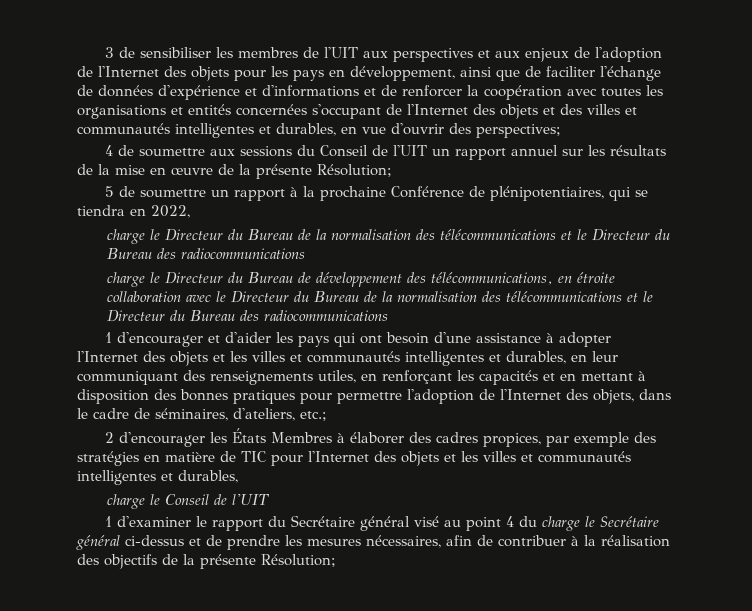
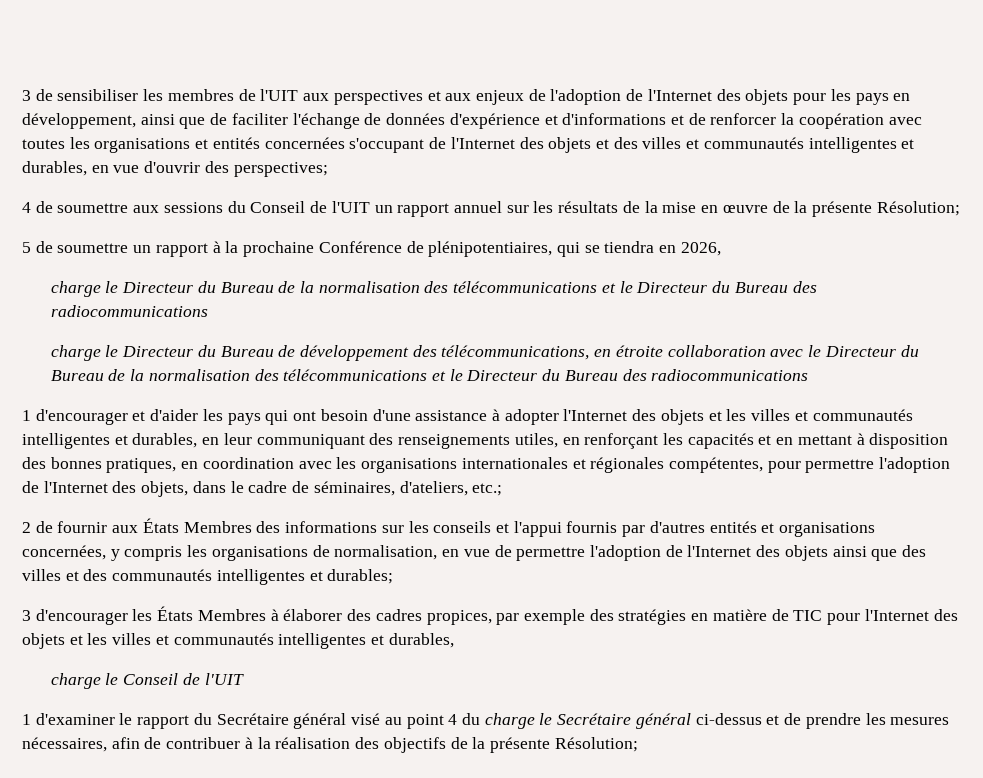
- 5 de soumettre un rapport à la prochaine Conférence de plénipotentiaires, qui se tiendra en 2022,
+ 5 de soumettre un rapport à la prochaine Conférence de plénipotentiaires, qui se tiendra en 2026,
- 1 d'encourager et d'aider les pays qui ont besoin d'une assistance à adopter l'Internet des objets et les villes et communautés intelligentes et durables, en leur communiquant des renseignements utiles, en renforçant les capacités et en mettant à disposition des bonnes pratiques pour permettre l'adoption de l'Internet des objets, dans le cadre de séminaires, d'ateliers, etc.;
+ 1 d'encourager et d'aider les pays qui ont besoin d'une assistance à adopter l'Internet des objets et les villes et communautés intelligentes et durables, en leur communiquant des renseignements utiles, en renforçant les capacités et en mettant à disposition des bonnes pratiques, en coordination avec les organisations internationales et régionales compétentes, pour permettre l'adoption de l'Internet des objets, dans le cadre de séminaires, d'ateliers, etc.;
- 2 d'encourager les États Membres à élaborer des cadres propices, par exemple des stratégies en matière de TIC pour l'Internet des objets et les villes et communautés intelligentes et durables,
+ 2 de fournir aux États Membres des informations sur les conseils et l'appui fournis par d'autres entités et organisations concernées, y compris les organisations de normalisation, en vue de permettre l'adoption de l'Internet des objets ainsi que des villes et des communautés intelligentes et durables;
+ 3 d'encourager les États Membres à élaborer des cadres propices, par exemple des stratégies en matière de TIC pour l'Internet des objets et les villes et communautés intelligentes et durables,

